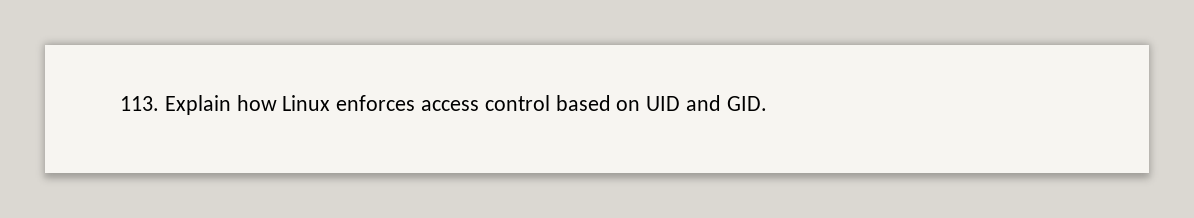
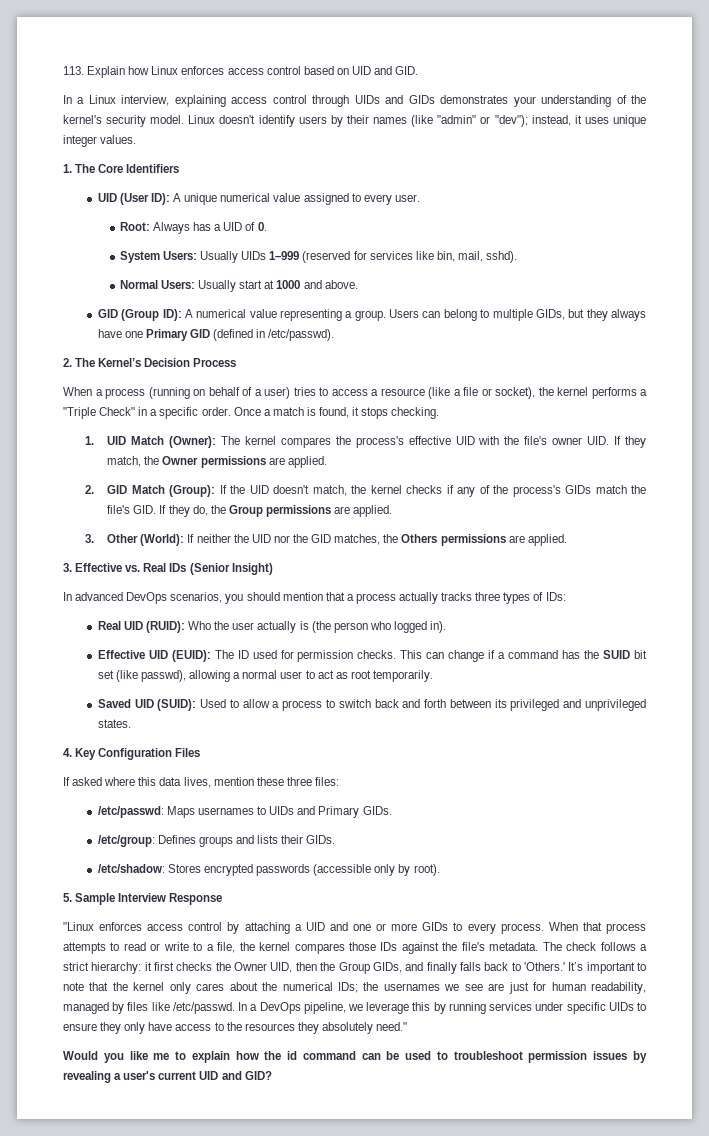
+ In a Linux interview, explaining access control through UIDs and GIDs demonstrates your understanding of the kernel's security model. Linux doesn't identify users by their names (like "admin" or "dev"); instead, it uses unique integer values.
+ 1. The Core Identifiers
+ UID (User ID): A unique numerical value assigned to every user.
+ Root: Always has a UID of 0.
+ System Users: Usually UIDs 1–999 (reserved for services like bin, mail, sshd).
+ Normal Users: Usually start at 1000 and above.
+ GID (Group ID): A numerical value representing a group. Users can belong to multiple GIDs, but they always have one Primary GID (defined in /etc/passwd).
+ 2. The Kernel’s Decision Process
+ When a process (running on behalf of a user) tries to access a resource (like a file or socket), the kernel performs a "Triple Check" in a specific order. Once a match is found, it stops checking.
+ 1. UID Match (Owner): The kernel compares the process's effective UID with the file's owner UID. If they match, the Owner permissions are applied.
+ 2. GID Match (Group): If the UID doesn't match, the kernel checks if any of the process's GIDs match the file's GID. If they do, the Group permissions are applied.
+ 3. Other (World): If neither the UID nor the GID matches, the Others permissions are applied.
+ 3. Effective vs. Real IDs (Senior Insight)
+ In advanced DevOps scenarios, you should mention that a process actually tracks three types of IDs:
+ Real UID (RUID): Who the user actually is (the person who logged in).
+ Effective UID (EUID): The ID used for permission checks. This can change if a command has the SUID bit set (like passwd), allowing a normal user to act as root temporarily.
+ Saved UID (SUID): Used to allow a process to switch back and forth between its privileged and unprivileged states.
+ 4. Key Configuration Files
+ If asked where this data lives, mention these three files:
+ /etc/passwd: Maps usernames to UIDs and Primary GIDs.
+ /etc/group: Defines groups and lists their GIDs.
+ /etc/shadow: Stores encrypted passwords (accessible only by root).
+ 5. Sample Interview Response
+ "Linux enforces access control by attaching a UID and one or more GIDs to every process. When that process attempts to read or write to a file, the kernel compares those IDs against the file's metadata. The check follows a strict hierarchy: it first checks the Owner UID, then the Group GIDs, and finally falls back to 'Others.' It’s important to note that the kernel only cares about the numerical IDs; the usernames we see are just for human readability, managed by files like /etc/passwd. In a DevOps pipeline, we leverage this by running services under specific UIDs to ensure they only have access to the resources they absolutely need."
+ Would you like me to explain how the id command can be used to troubleshoot permission issues by revealing a user's current UID and GID?

